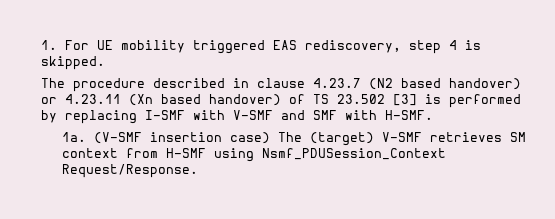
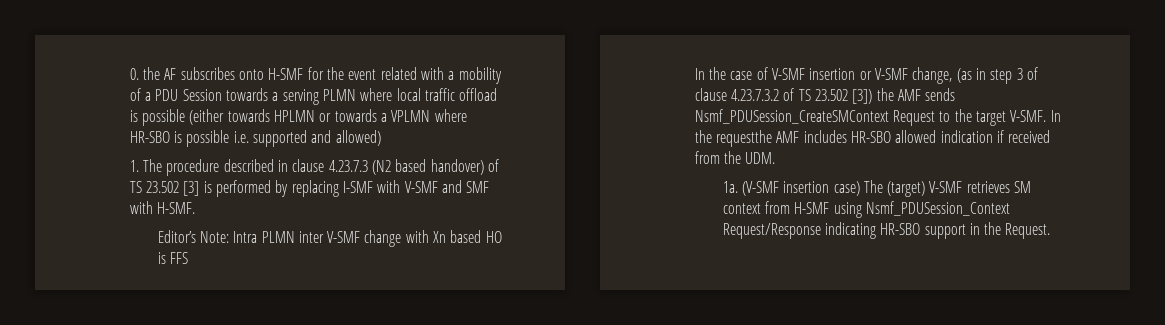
- 1. For UE mobility triggered EAS rediscovery, step 4 is skipped.
- The procedure described in clause 4.23.7 (N2 based handover) or 4.23.11 (Xn based handover) of TS 23.502 [3] is performed by replacing I-SMF with V-SMF and SMF with H-SMF.
+ 0. the AF subscribes onto H-SMF for the event related with a mobility of a PDU Session towards a serving PLMN where local traffic offload is possible (either towards HPLMN or towards a VPLMN where HR-SBO is possible i.e. supported and allowed)
+ 1. The procedure described in clause 4.23.7.3 (N2 based handover) of TS 23.502 [3] is performed by replacing I-SMF with V-SMF and SMF with H-SMF.
+ Editor’s Note: Intra PLMN inter V-SMF change with Xn based HO is FFS
+ In the case of V-SMF insertion or V-SMF change, (as in step 3 of clause 4.23.7.3.2 of TS 23.502 [3]) the AMF sends Nsmf_PDUSession_CreateSMContext Request to the target V-SMF. In the requestthe AMF includes HR-SBO allowed indication if received from the UDM.
- (V-SMF insertion case) The (target) V-SMF retrieves SM context from H-SMF using Nsmf_PDUSession_Context Request/Response.
+ (V-SMF insertion case) The (target) V-SMF retrieves SM context from H-SMF using Nsmf_PDUSession_Context Request/Response indicating HR-SBO support in the Request.

